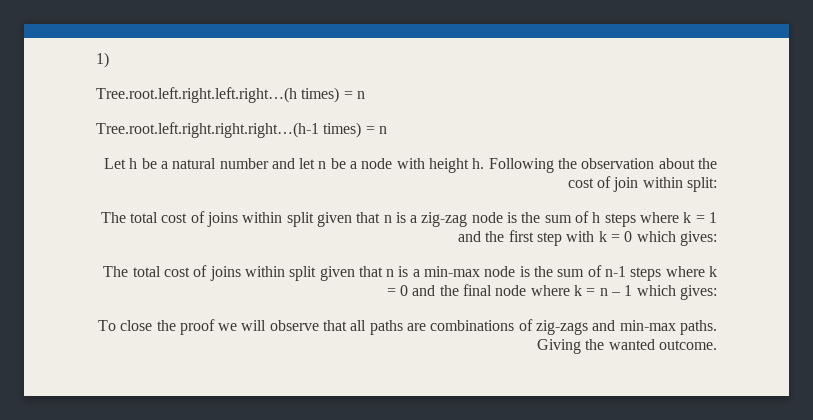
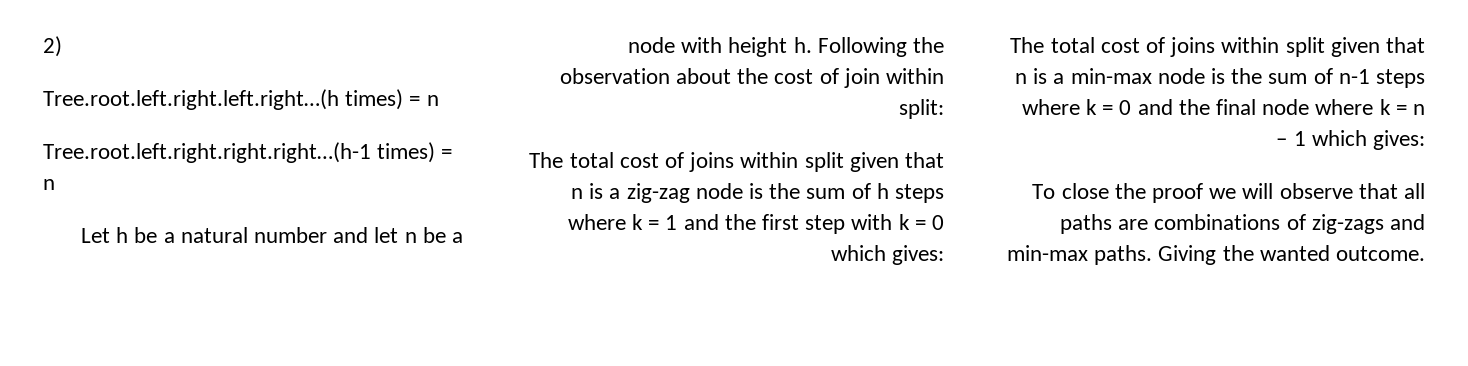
- 1)
+ 2)

